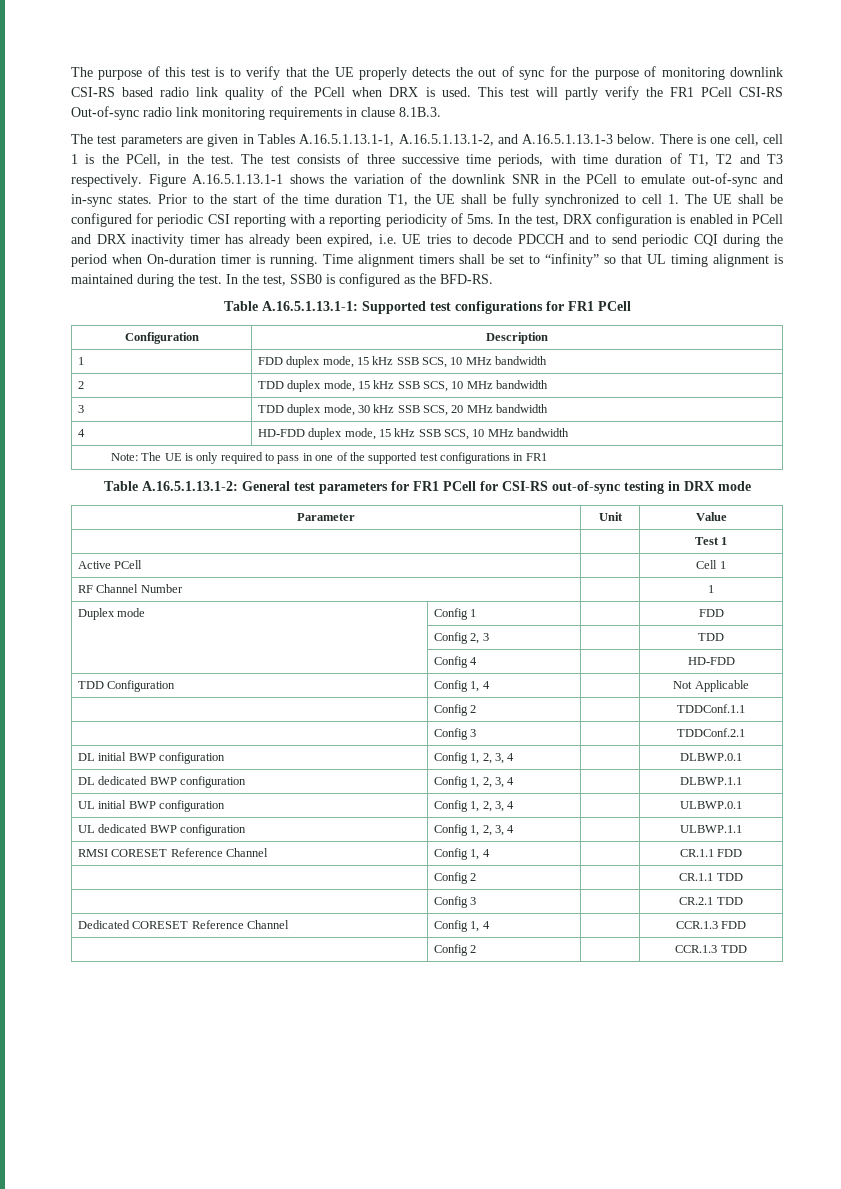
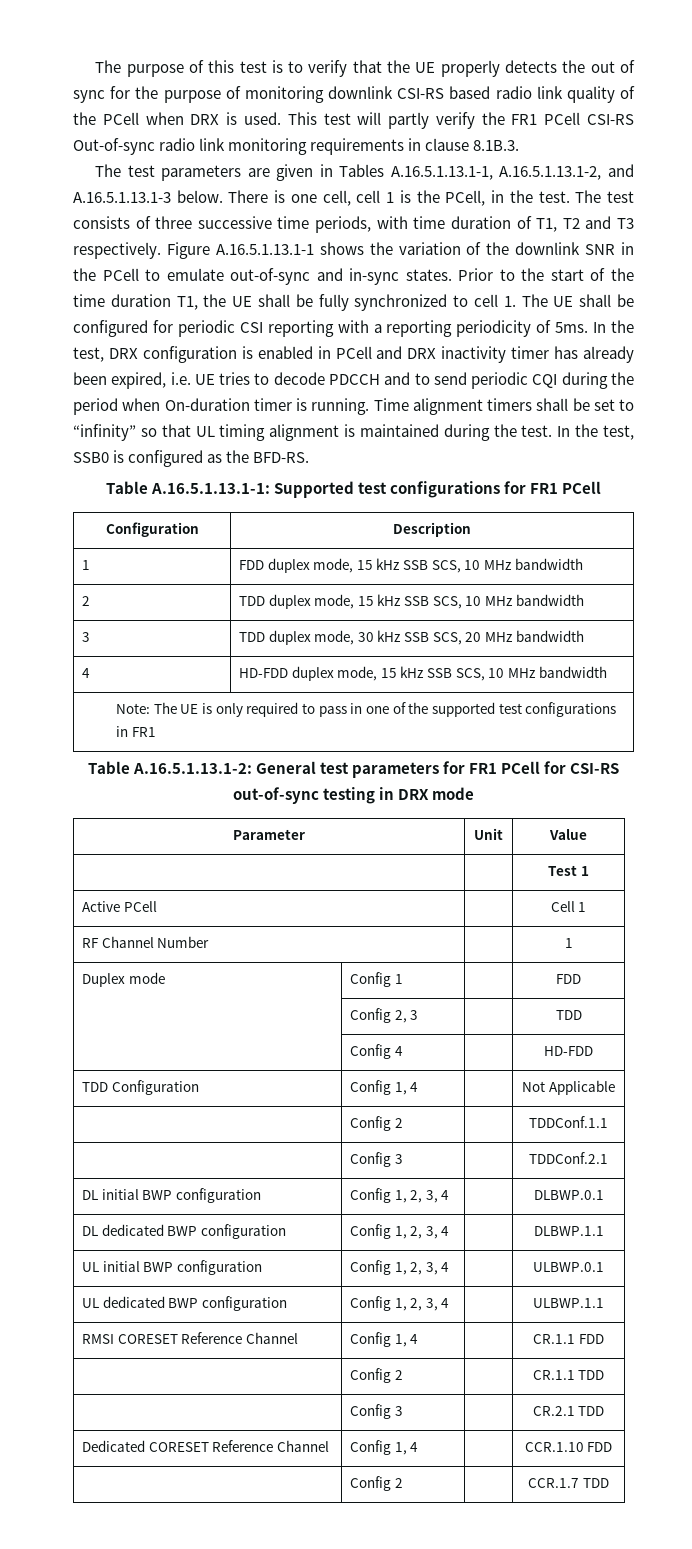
- Dedicated CORESET Reference Channel | Config 1, 4 | | CCR.1.3 FDD
- | Config 2 | | CCR.1.3 TDD
+ Dedicated CORESET Reference Channel | Config 1, 4 | | CCR.1.10 FDD
+ | Config 2 | | CCR.1.7 TDD

